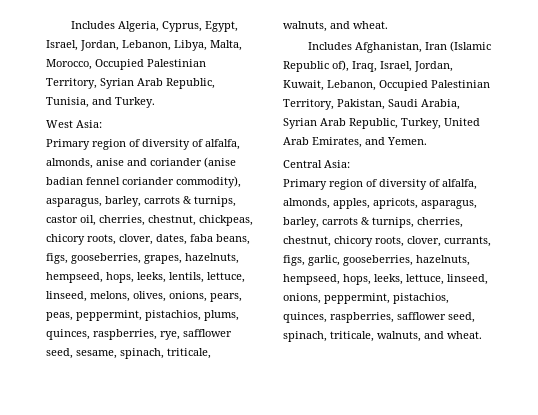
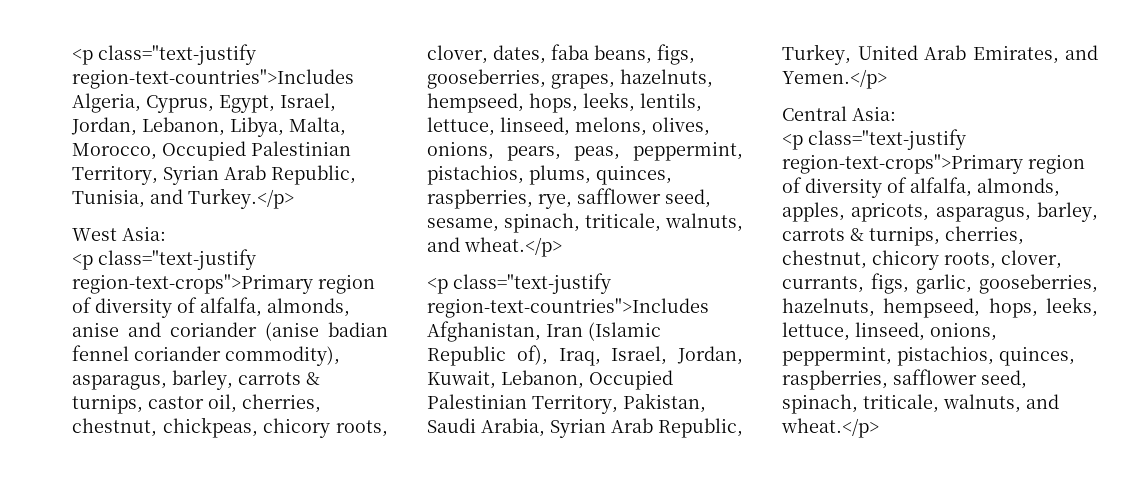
- Includes Algeria, Cyprus, Egypt, Israel, Jordan, Lebanon, Libya, Malta, Morocco, Occupied Palestinian Territory, Syrian Arab Republic, Tunisia, and Turkey.
+ <p class="text-justify region-text-countries">Includes Algeria, Cyprus, Egypt, Israel, Jordan, Lebanon, Libya, Malta, Morocco, Occupied Palestinian Territory, Syrian Arab Republic, Tunisia, and Turkey.</p>
- Primary region of diversity of alfalfa, almonds, anise and coriander (anise badian fennel coriander commodity), asparagus, barley, carrots & turnips, castor oil, cherries, chestnut, chickpeas, chicory roots, clover, dates, faba beans, figs, gooseberries, grapes, hazelnuts, hempseed, hops, leeks, lentils, lettuce, linseed, melons, olives, onions, pears, peas, peppermint, pistachios, plums, quinces, raspberries, rye, safflower seed, sesame, spinach, triticale, walnuts, and wheat.
- Includes Afghanistan, Iran (Islamic Republic of), Iraq, Israel, Jordan, Kuwait, Lebanon, Occupied Palestinian Territory, Pakistan, Saudi Arabia, Syrian Arab Republic, Turkey, United Arab Emirates, and Yemen.
+ <p class="text-justify region-text-crops">Primary region of diversity of alfalfa, almonds, anise and coriander (anise badian fennel coriander commodity), asparagus, barley, carrots & turnips, castor oil, cherries, chestnut, chickpeas, chicory roots, clover, dates, faba beans, figs, gooseberries, grapes, hazelnuts, hempseed, hops, leeks, lentils, lettuce, linseed, melons, olives, onions, pears, peas, peppermint, pistachios, plums, quinces, raspberries, rye, safflower seed, sesame, spinach, triticale, walnuts, and wheat.</p>
+ <p class="text-justify region-text-countries">Includes Afghanistan, Iran (Islamic Republic of), Iraq, Israel, Jordan, Kuwait, Lebanon, Occupied Palestinian Territory, Pakistan, Saudi Arabia, Syrian Arab Republic, Turkey, United Arab Emirates, and Yemen.</p>
- Primary region of diversity of alfalfa, almonds, apples, apricots, asparagus, barley, carrots & turnips, cherries, chestnut, chicory roots, clover, currants, figs, garlic, gooseberries, hazelnuts, hempseed, hops, leeks, lettuce, linseed, onions, peppermint, pistachios, quinces, raspberries, safflower seed, spinach, triticale, walnuts, and wheat.
+ <p class="text-justify region-text-crops">Primary region of diversity of alfalfa, almonds, apples, apricots, asparagus, barley, carrots & turnips, cherries, chestnut, chicory roots, clover, currants, figs, garlic, gooseberries, hazelnuts, hempseed, hops, leeks, lettuce, linseed, onions, peppermint, pistachios, quinces, raspberries, safflower seed, spinach, triticale, walnuts, and wheat.</p>

